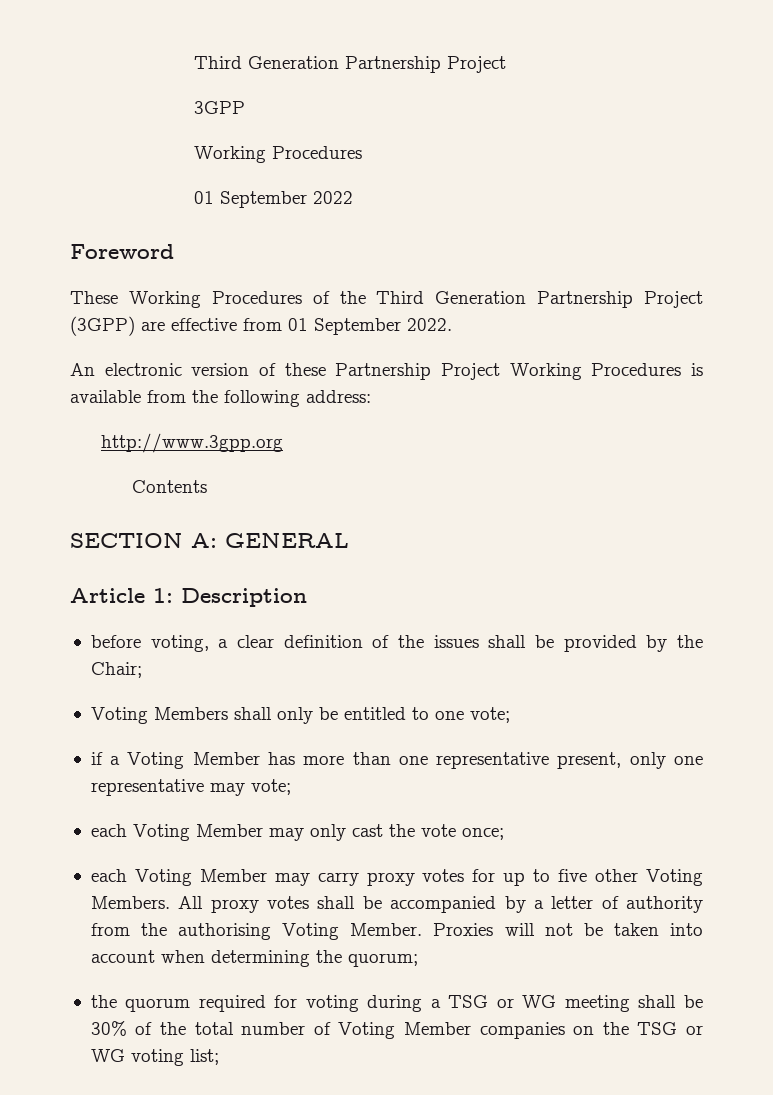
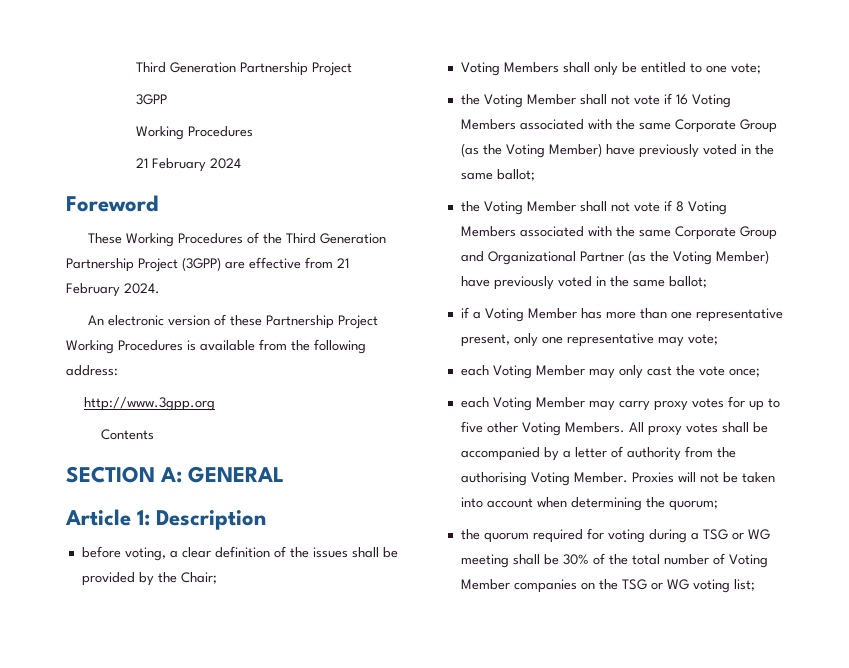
- 01 September 2022
+ 21 February 2024
- These Working Procedures of the Third Generation Partnership Project (3GPP) are effective from 01 September 2022.
+ These Working Procedures of the Third Generation Partnership Project (3GPP) are effective from 21 February 2024.
+ the Voting Member shall not vote if 16 Voting Members associated with the same Corporate Group (as the Voting Member) have previously voted in the same ballot;
+ the Voting Member shall not vote if 8 Voting Members associated with the same Corporate Group and Organizational Partner (as the Voting Member) have previously voted in the same ballot;

